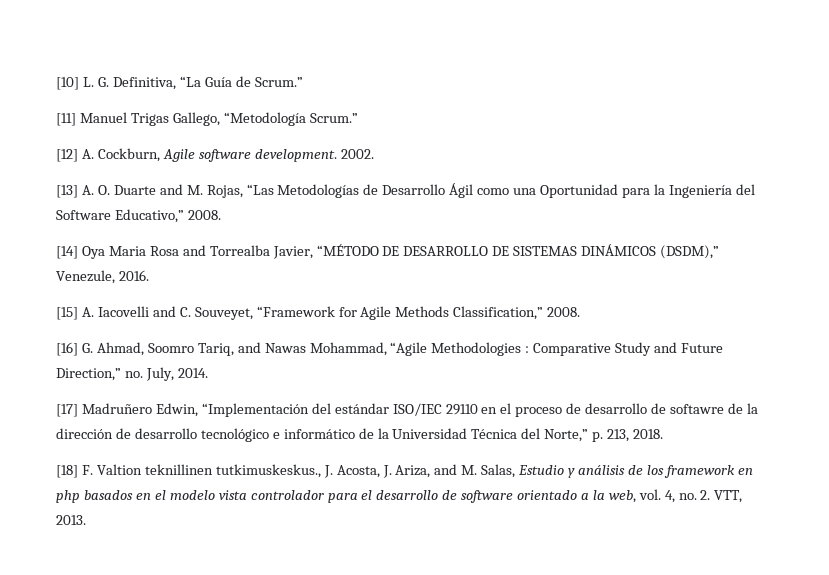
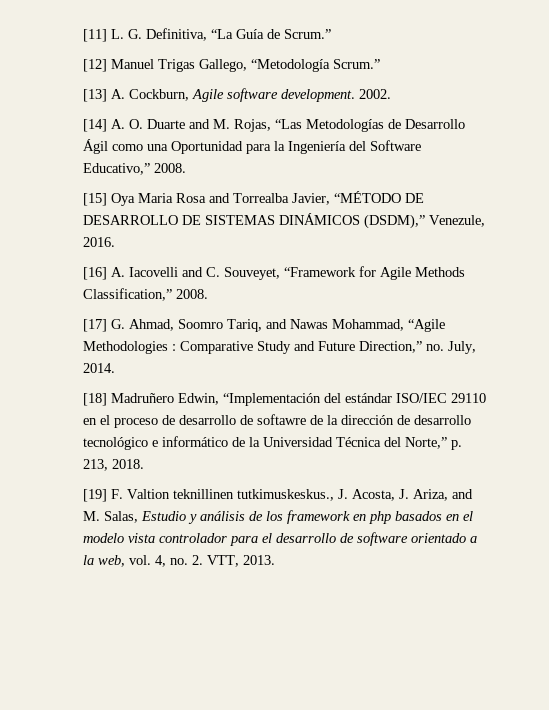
- [10] L. G. Definitiva, “La Guía de Scrum.”
+ [11] L. G. Definitiva, “La Guía de Scrum.”
- [11] Manuel Trigas Gallego, “Metodología Scrum.”
+ [12] Manuel Trigas Gallego, “Metodología Scrum.”
- [12] A. Cockburn, Agile software development.
+ [13] A. Cockburn, Agile software development.
- [13] A. O. Duarte and M. Rojas, “Las Metodologías de Desarrollo Ágil como una Oportunidad para la Ingeniería del Software Educativo,” 2008.
+ [14] A. O. Duarte and M. Rojas, “Las Metodologías de Desarrollo Ágil como una Oportunidad para la Ingeniería del Software Educativo,” 2008.
- [14] Oya Maria Rosa and Torrealba Javier, “MÉTODO DE DESARROLLO DE SISTEMAS DINÁMICOS (DSDM),” Venezule, 2016.
+ [15] Oya Maria Rosa and Torrealba Javier, “MÉTODO DE DESARROLLO DE SISTEMAS DINÁMICOS (DSDM),” Venezule, 2016.
- [15] A. Iacovelli and C. Souveyet, “Framework for Agile Methods Classification,” 2008.
+ [16] A. Iacovelli and C. Souveyet, “Framework for Agile Methods Classification,” 2008.
- [16] G. Ahmad, Soomro Tariq, and Nawas Mohammad, “Agile Methodologies : Comparative Study and Future Direction,” no. July, 2014.
+ [17] G. Ahmad, Soomro Tariq, and Nawas Mohammad, “Agile Methodologies : Comparative Study and Future Direction,” no. July, 2014.
- [17] Madruñero Edwin, “Implementación del estándar ISO/IEC 29110 en el proceso de desarrollo de softawre de la dirección de desarrollo tecnológico e informático de la Universidad Técnica del Norte,” p. 213, 2018.
+ [18] Madruñero Edwin, “Implementación del estándar ISO/IEC 29110 en el proceso de desarrollo de softawre de la dirección de desarrollo tecnológico e informático de la Universidad Técnica del Norte,” p. 213, 2018.
- [18] F. Valtion teknillinen tutkimuskeskus., J. Acosta, J. Ariza, and M. Salas, Estudio y análisis de los framework en php basados en el modelo vista controlador para el desarrollo de software orientado a la web, vol. 4, no. 2. VTT, 2013.
+ [19] F. Valtion teknillinen tutkimuskeskus., J. Acosta, J. Ariza, and M. Salas, Estudio y análisis de los framework en php basados en el modelo vista controlador para el desarrollo de software orientado a la web, vol. 4, no. 2. VTT, 2013.

